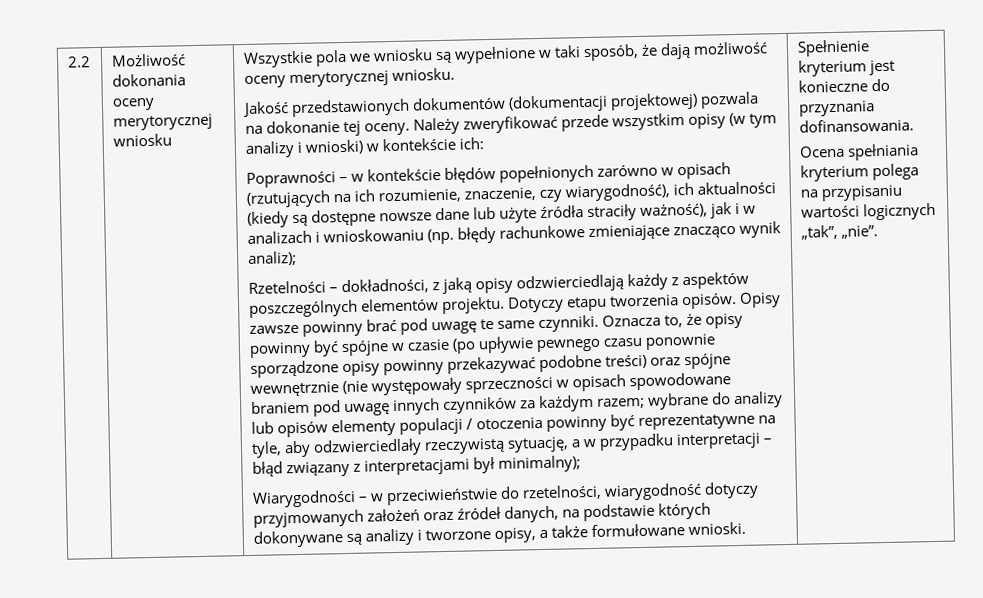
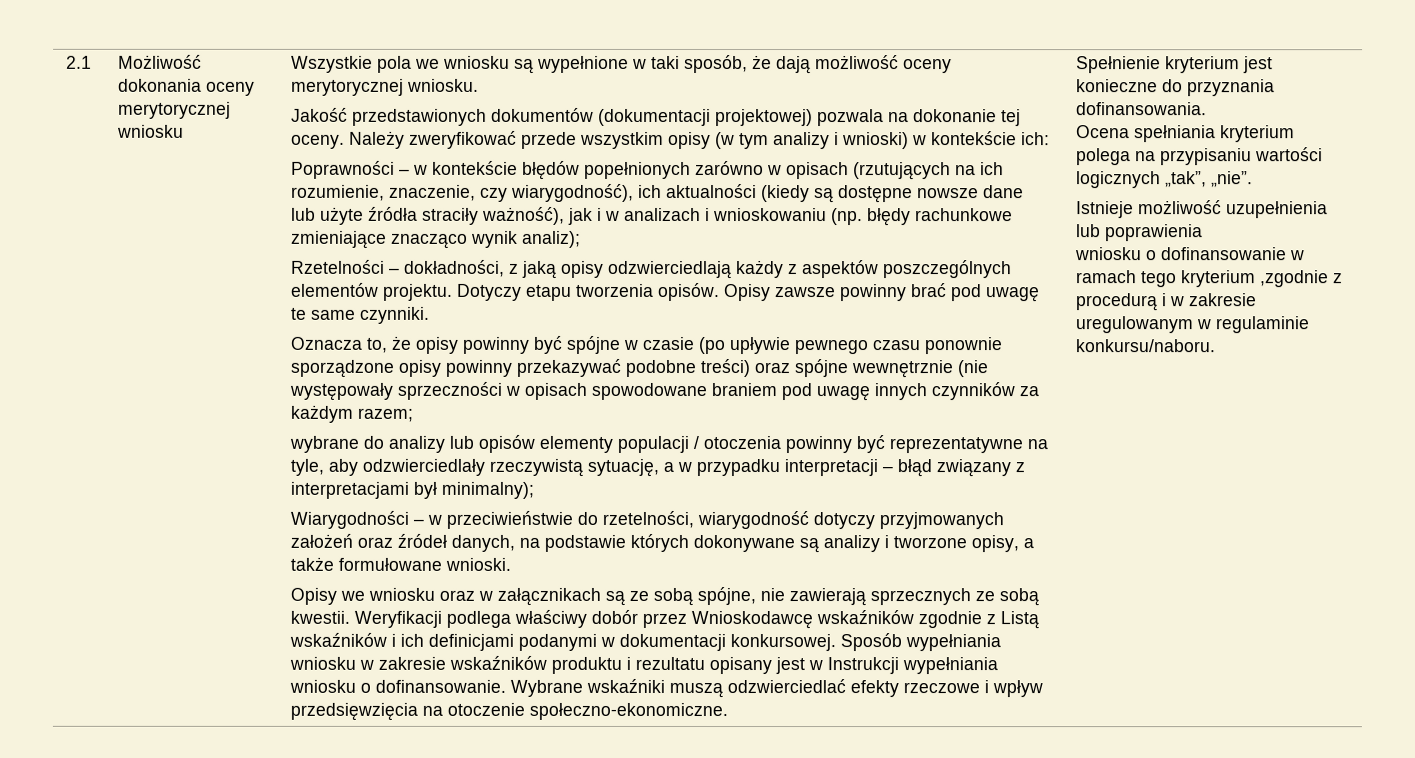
- 2.2
+ 2.1
- Opisy zawsze powinny brać pod uwagę te same czynniki. Oznacza to, że opisy powinny być spójne w czasie (po upływie pewnego czasu ponownie sporządzone opisy powinny przekazywać podobne treści) oraz spójne wewnętrznie (nie występowały sprzeczności w opisach spowodowane braniem pod uwagę innych czynników za każdym razem; wybrane do analizy lub opisów elementy populacji / otoczenia powinny być reprezentatywne na tyle, aby odzwierciedlały rzeczywistą sytuację, a w przypadku interpretacji – błąd związany z interpretacjami był minimalny);
+ Opisy zawsze powinny brać pod uwagę te same czynniki.
+ Oznacza to, że opisy powinny być spójne w czasie (po upływie pewnego czasu ponownie sporządzone opisy powinny przekazywać podobne treści) oraz spójne wewnętrznie (nie występowały sprzeczności w opisach spowodowane braniem pod uwagę innych czynników za każdym razem;
+ wybrane do analizy lub opisów elementy populacji / otoczenia powinny być reprezentatywne na tyle, aby odzwierciedlały rzeczywistą sytuację, a w przypadku interpretacji – błąd związany z interpretacjami był minimalny);
+ Opisy we wniosku oraz w załącznikach są ze sobą spójne, nie zawierają sprzecznych ze sobą kwestii. Weryfikacji podlega właściwy dobór przez Wnioskodawcę wskaźników zgodnie z Listą wskaźników i ich definicjami podanymi w dokumentacji konkursowej. Sposób wypełniania wniosku w zakresie wskaźników produktu i rezultatu opisany jest w Instrukcji wypełniania wniosku o dofinansowanie. Wybrane wskaźniki muszą odzwierciedlać efekty rzeczowe i wpływ przedsięwzięcia na otoczenie społeczno-ekonomiczne.
+ Istnieje możliwość uzupełnienia lub poprawienia
+ wniosku o dofinansowanie w ramach tego kryterium ,zgodnie z procedurą i w zakresie uregulowanym w regulaminie konkursu/naboru.

